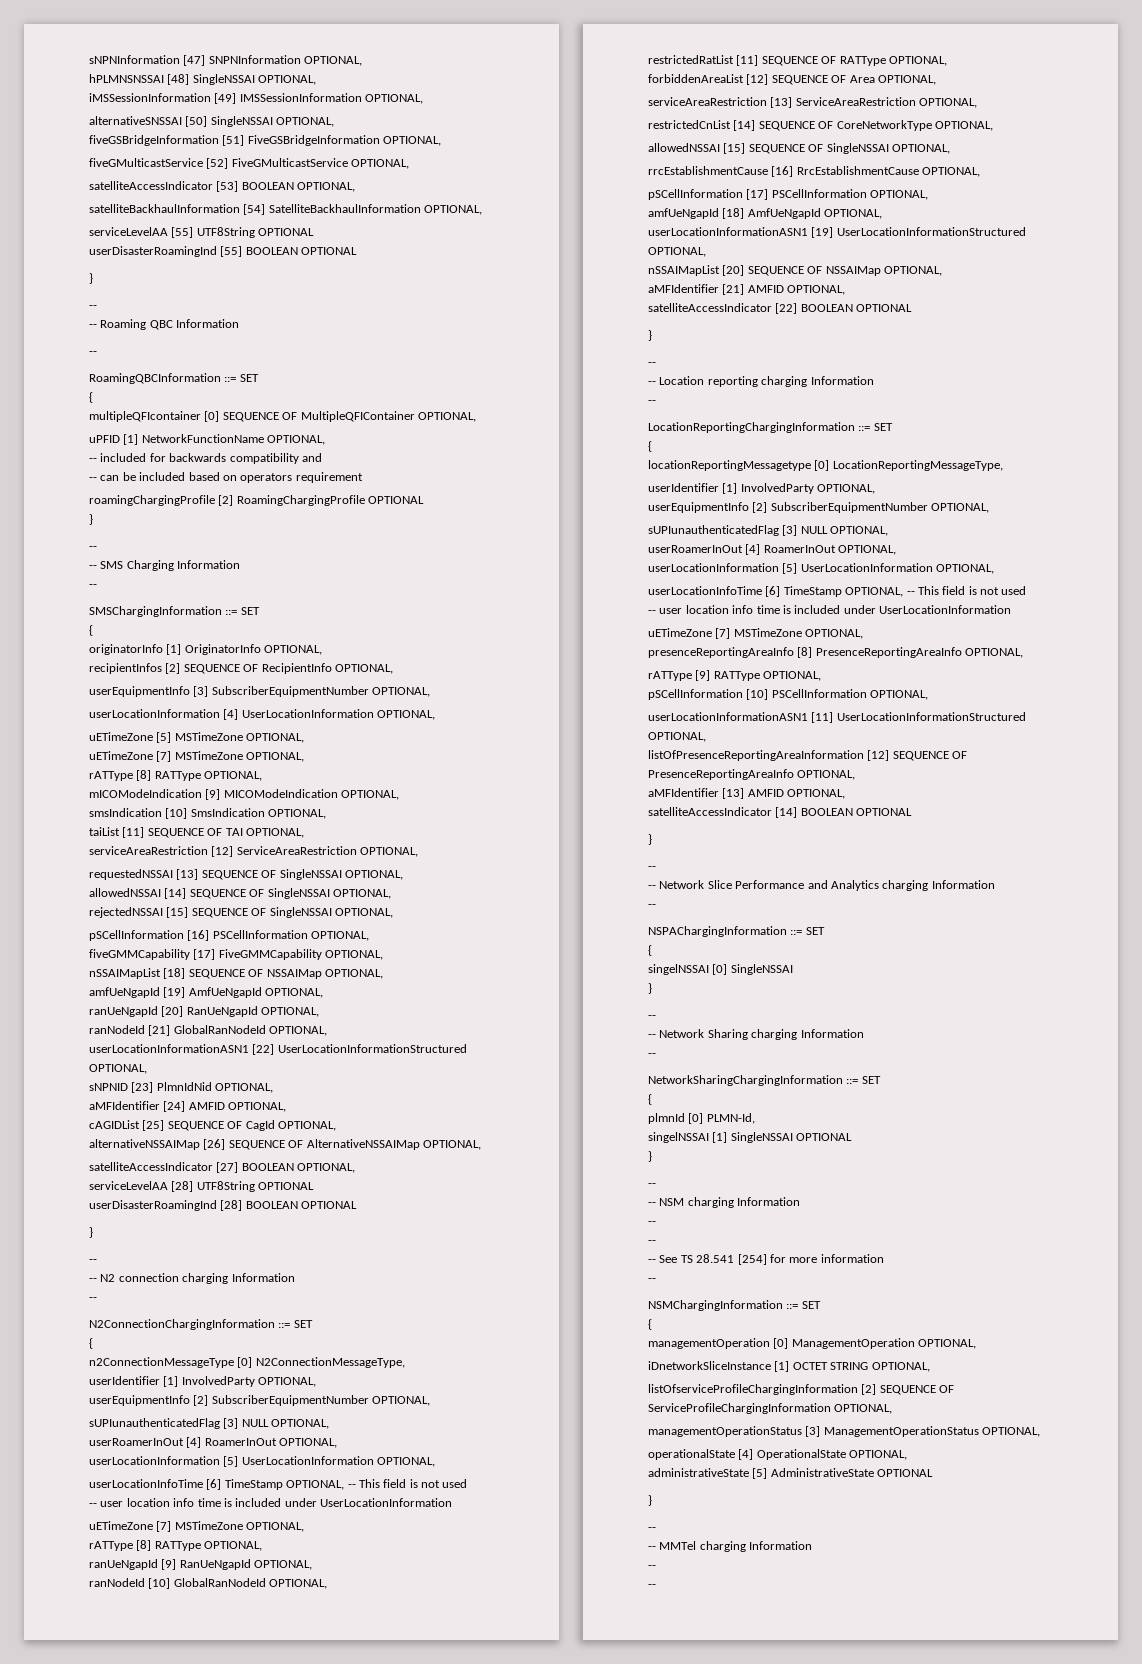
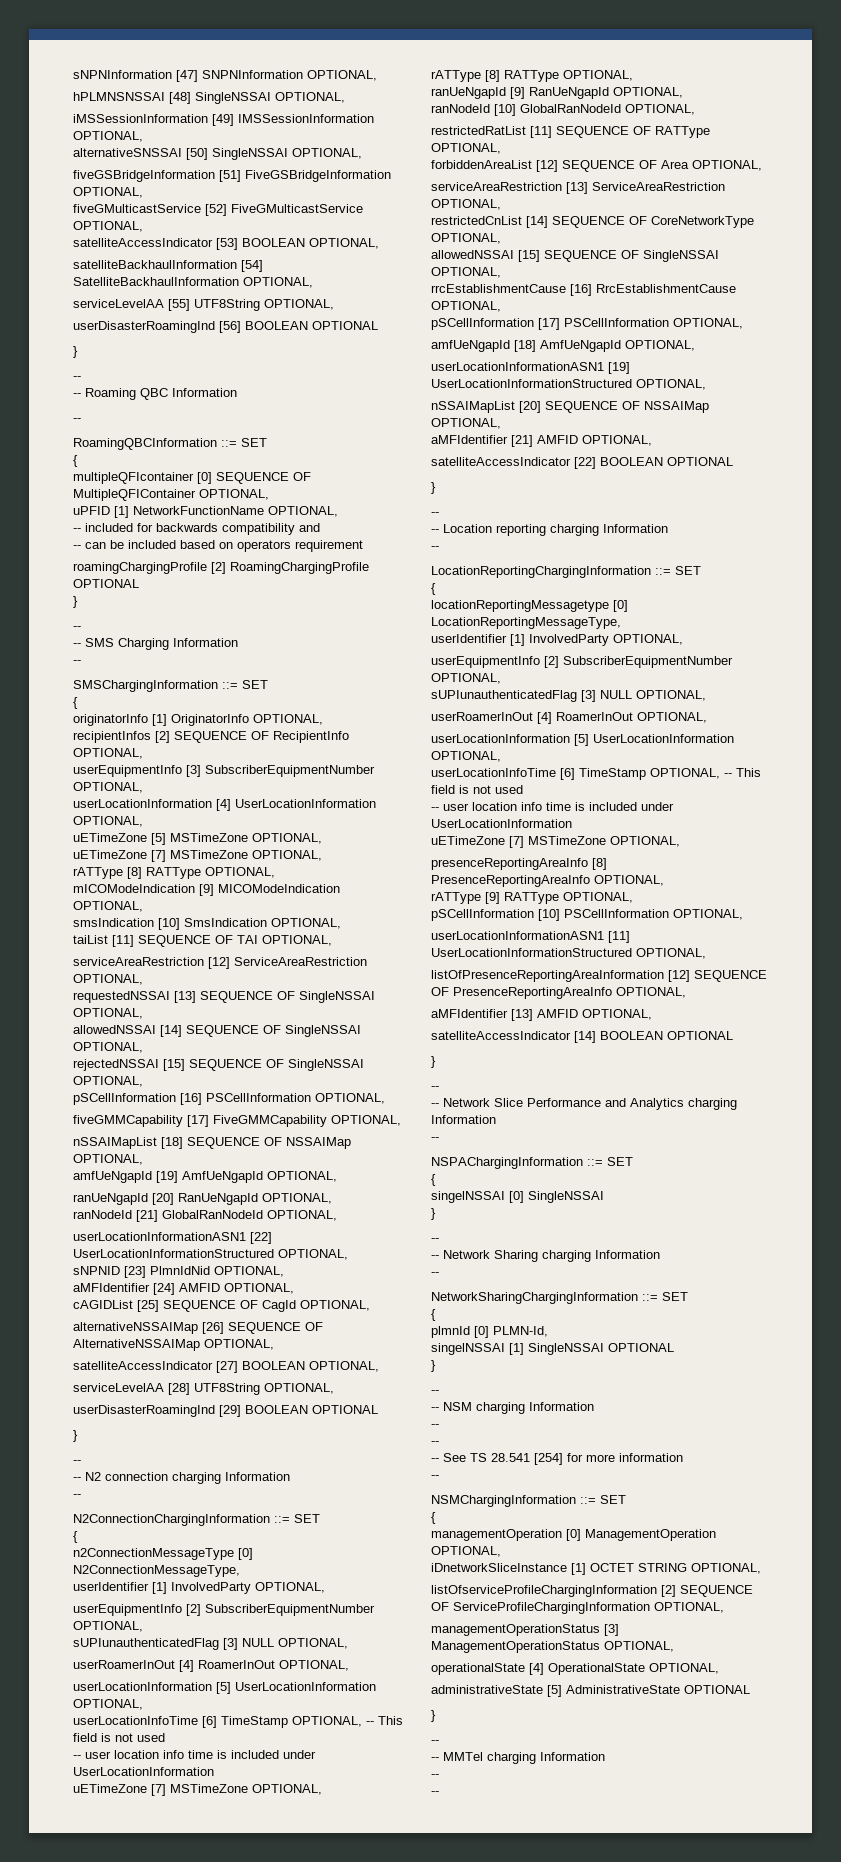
- serviceLevelAA [55] UTF8String OPTIONAL
- userDisasterRoamingInd [55] BOOLEAN OPTIONAL
+ serviceLevelAA [55] UTF8String OPTIONAL,
+ userDisasterRoamingInd [56] BOOLEAN OPTIONAL
- serviceLevelAA [28] UTF8String OPTIONAL
- userDisasterRoamingInd [28] BOOLEAN OPTIONAL
+ serviceLevelAA [28] UTF8String OPTIONAL,
+ userDisasterRoamingInd [29] BOOLEAN OPTIONAL

